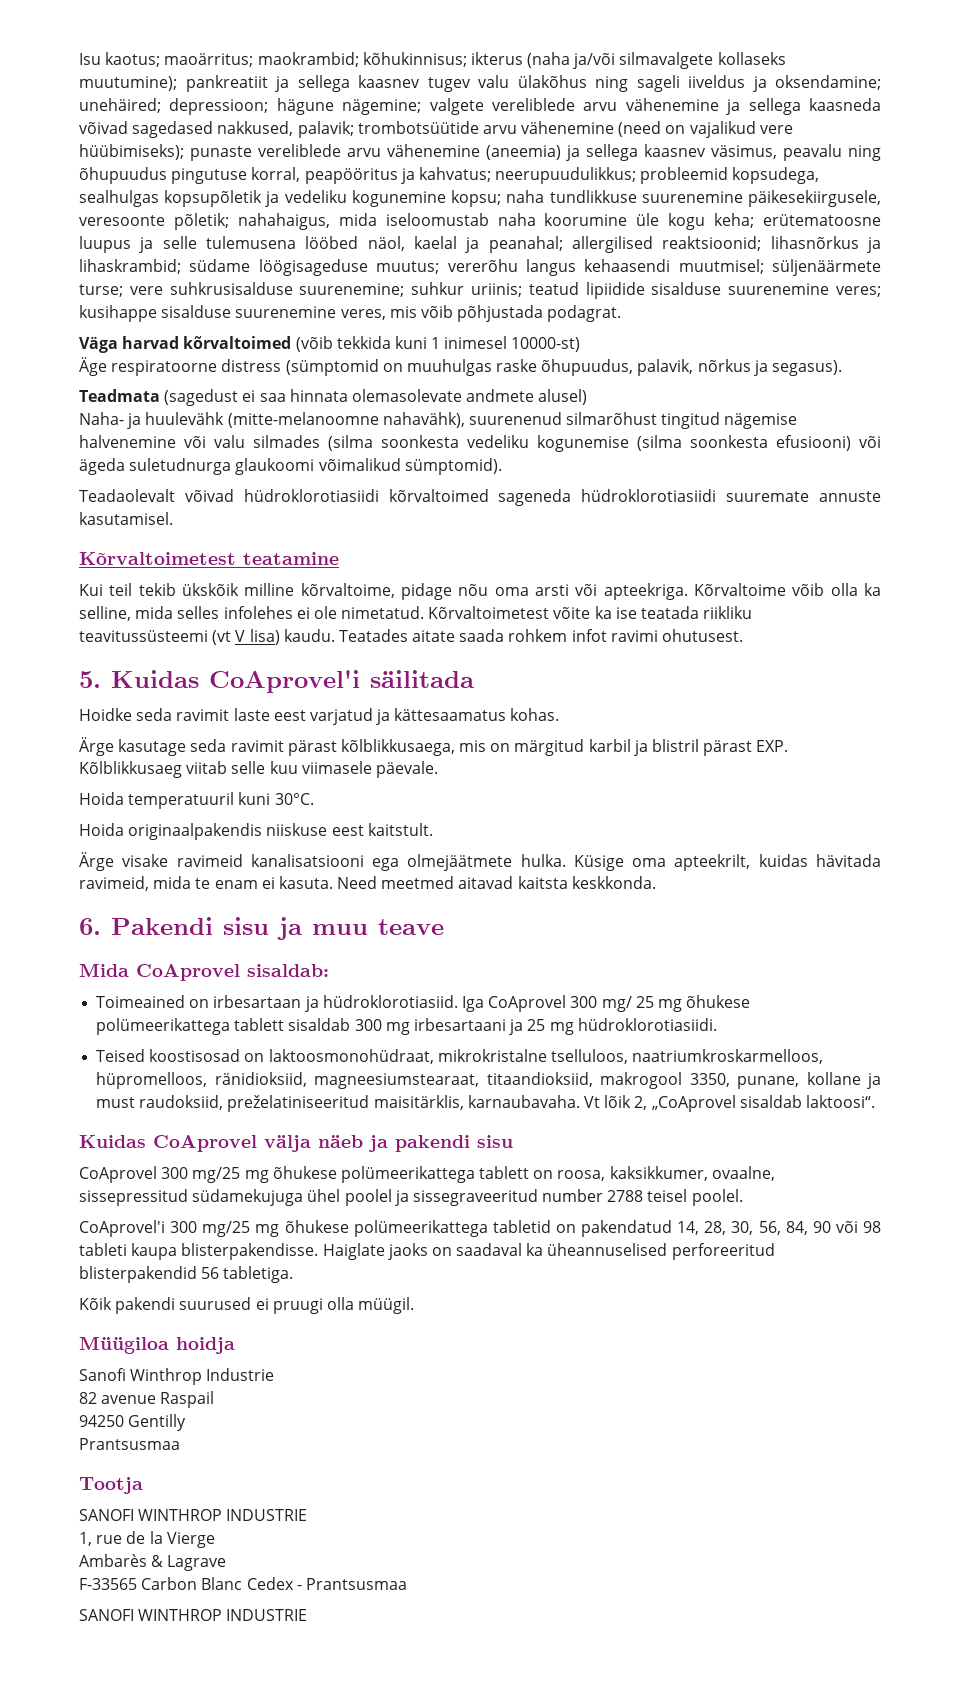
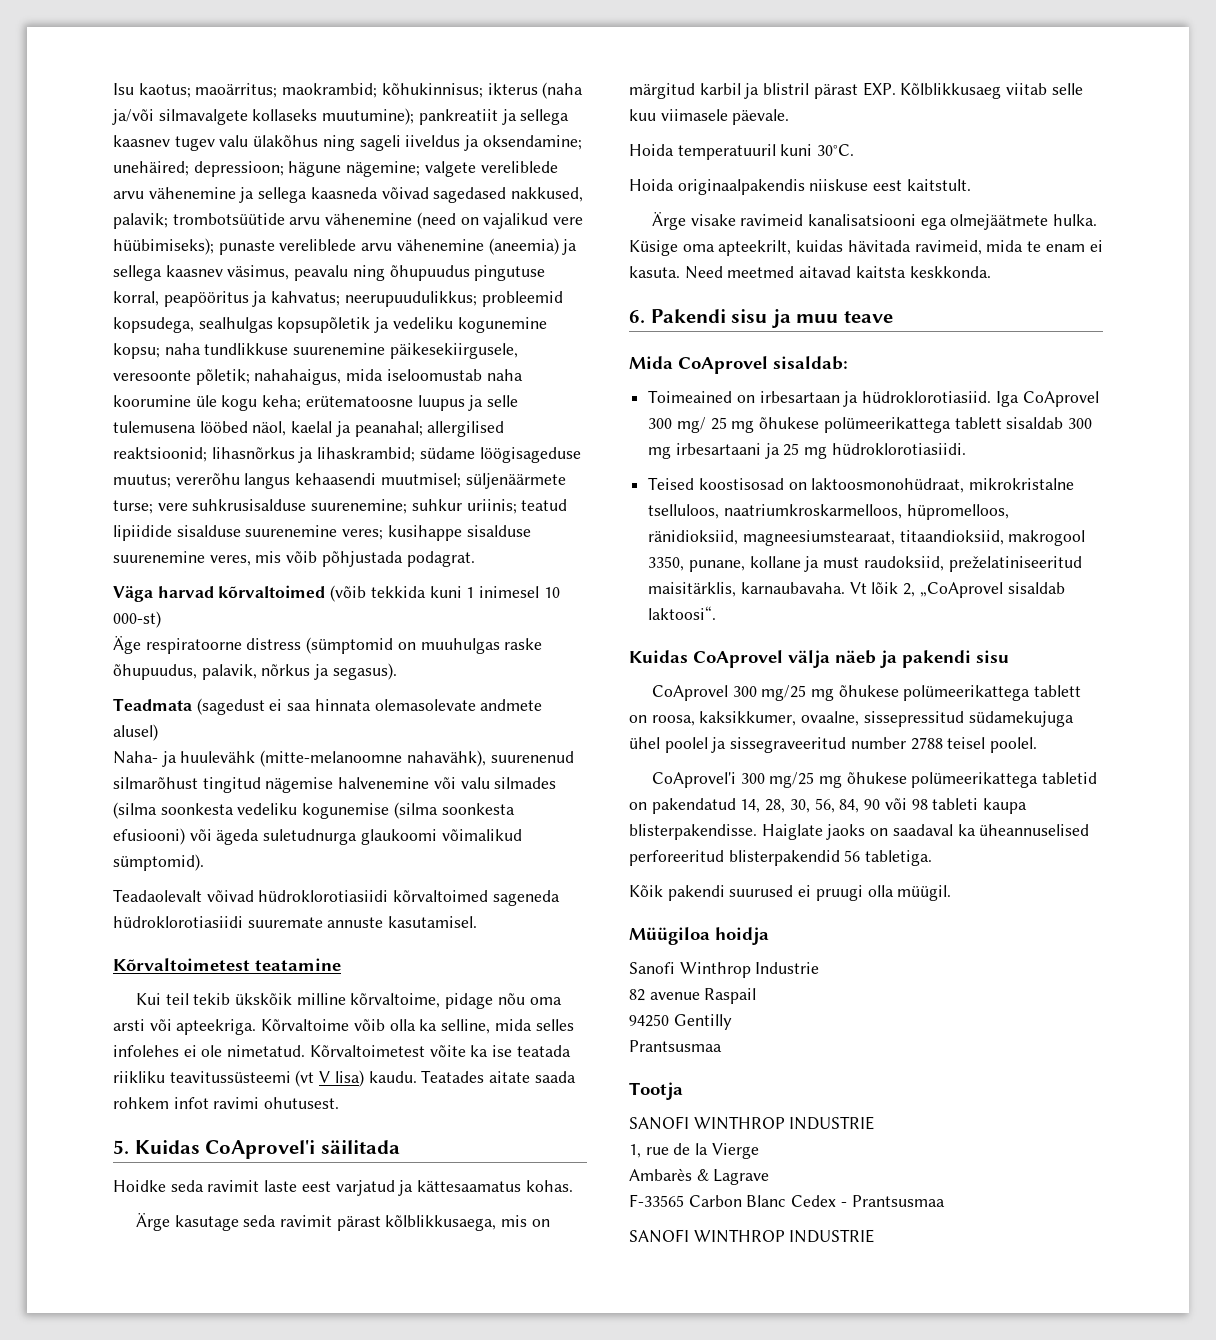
- Väga harvad kõrvaltoimed (võib tekkida kuni 1 inimesel 10000-st)
+ Väga harvad kõrvaltoimed (võib tekkida kuni 1 inimesel 10 000-st)

